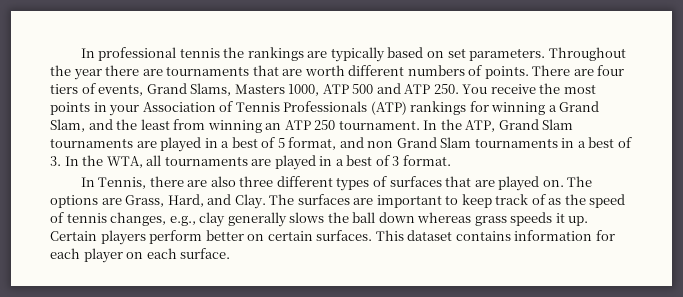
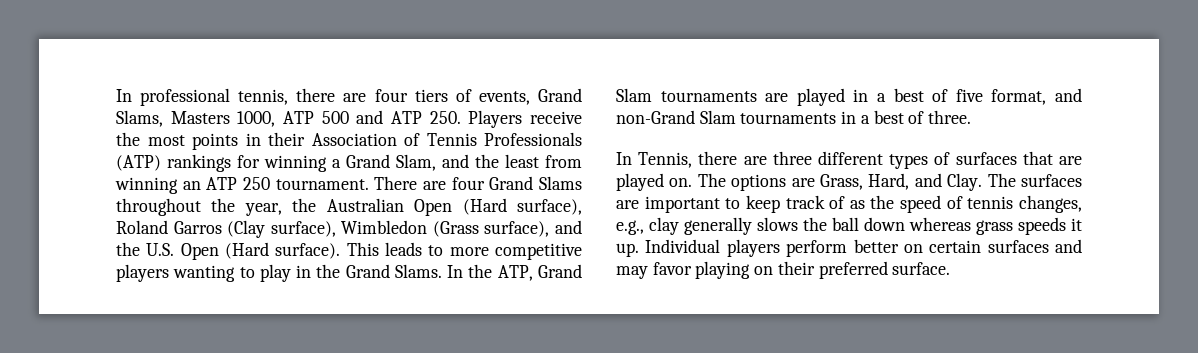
- In professional tennis the rankings are typically based on set parameters. Throughout the year there are tournaments that are worth different numbers of points. There are four tiers of events, Grand Slams, Masters 1000, ATP 500 and ATP 250. You receive the most points in your Association of Tennis Professionals (ATP) rankings for winning a Grand Slam, and the least from winning an ATP 250 tournament.
+ In professional tennis, there are four tiers of events, Grand Slams, Masters 1000, ATP 500 and ATP 250. Players receive the most points in their Association of Tennis Professionals (ATP) rankings for winning a Grand Slam, and the least from winning an ATP 250 tournament.
+ There are four Grand Slams throughout the year, the Australian Open (Hard surface), Roland Garros (Clay surface), Wimbledon (Grass surface), and the U.S. Open (Hard surface). This leads to more competitive players wanting to play in the Grand Slams.
- In the ATP, Grand Slam tournaments are played in a best of 5 format, and non Grand Slam tournaments in a best of 3. In the WTA, all tournaments are played in a best of 3 format.
+ In the ATP, Grand Slam tournaments are played in a best of five format, and non-Grand Slam tournaments in a best of three.
- In Tennis, there are also three different types of surfaces that are played on.
+ In Tennis, there are three different types of surfaces that are played on.
- Certain players perform better on certain surfaces. This dataset contains information for each player on each surface.
+ Individual players perform better on certain surfaces and may favor playing on their preferred surface.

